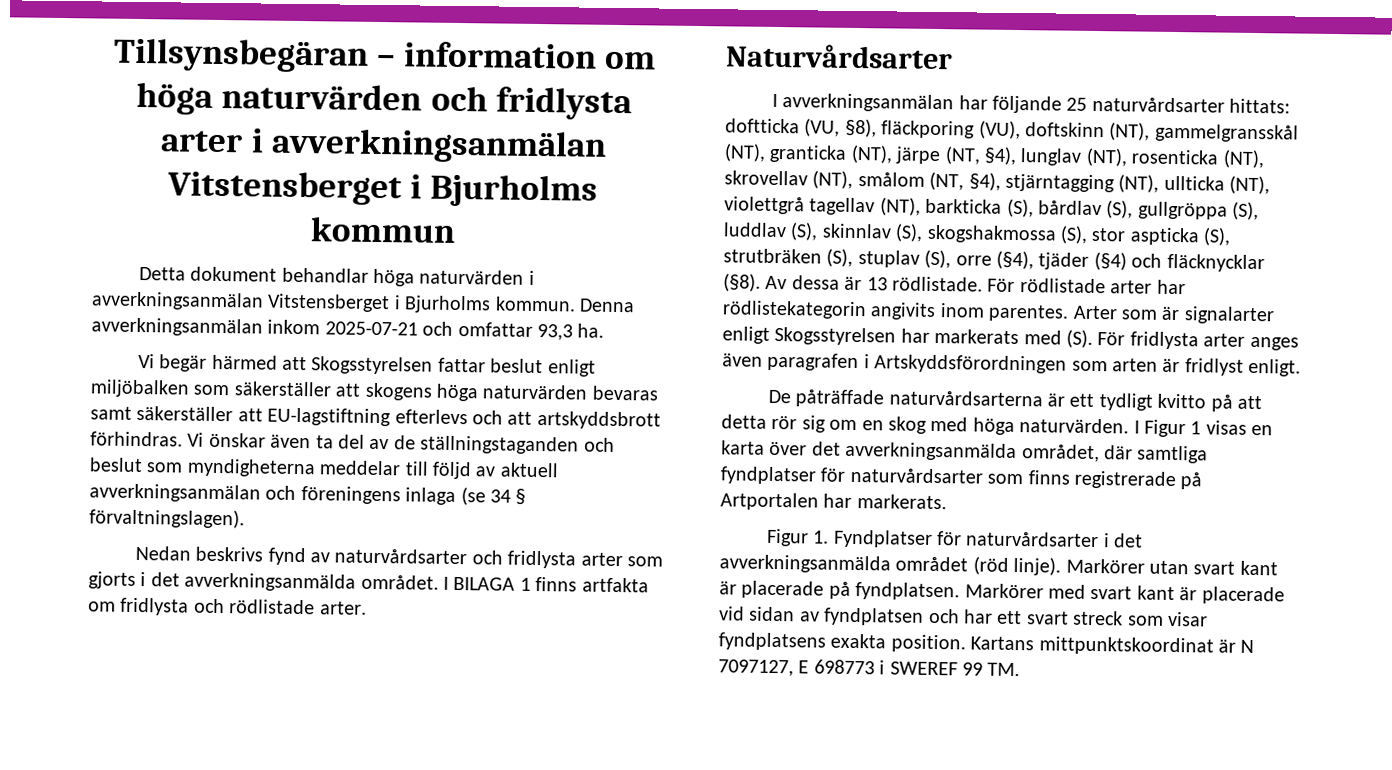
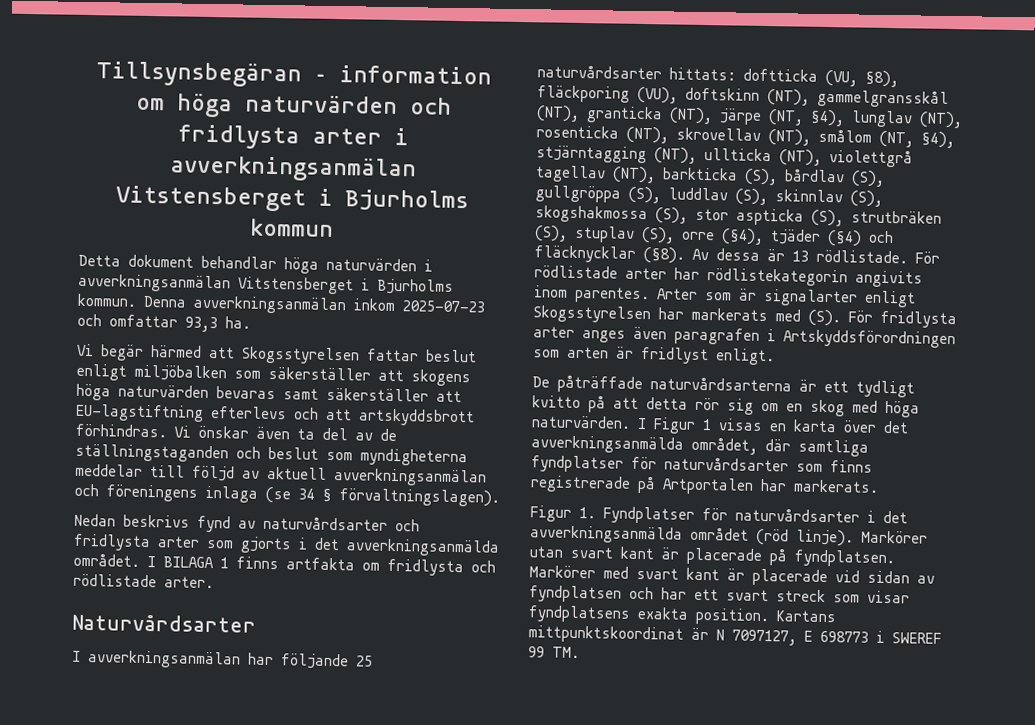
- Denna avverkningsanmälan inkom 2025-07-21 och omfattar 93,3 ha.
+ Denna avverkningsanmälan inkom 2025-07-23 och omfattar 93,3 ha.

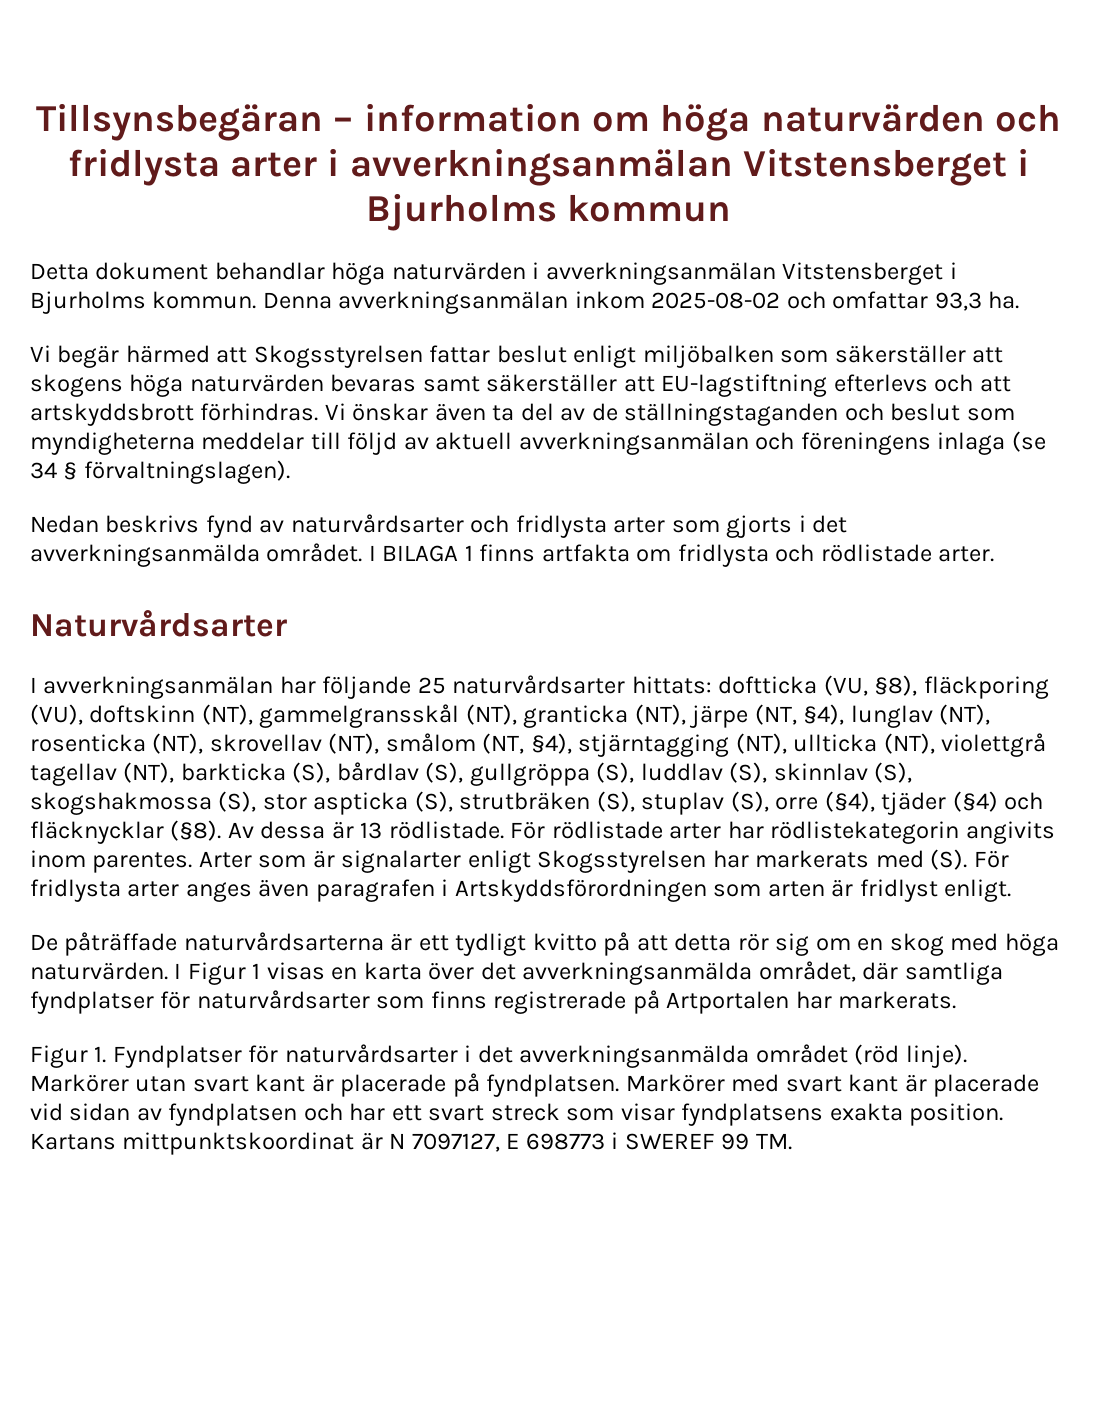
- Denna avverkningsanmälan inkom 2025-07-23 och omfattar 93,3 ha.
+ Denna avverkningsanmälan inkom 2025-08-02 och omfattar 93,3 ha.

